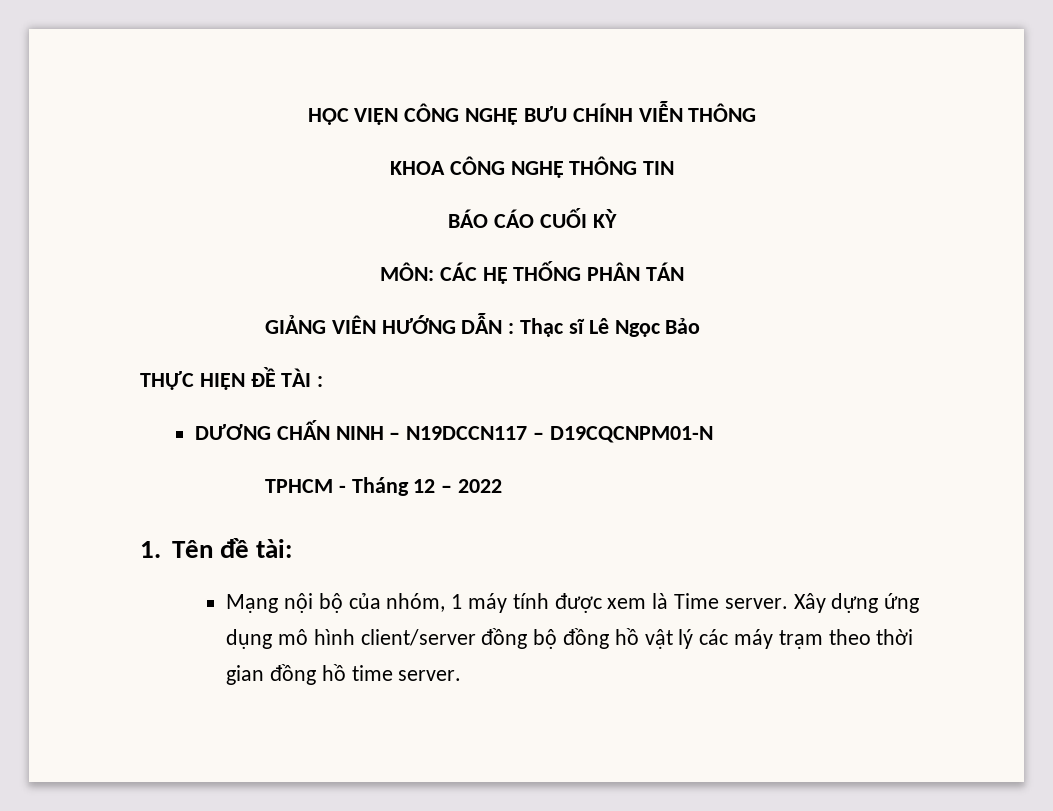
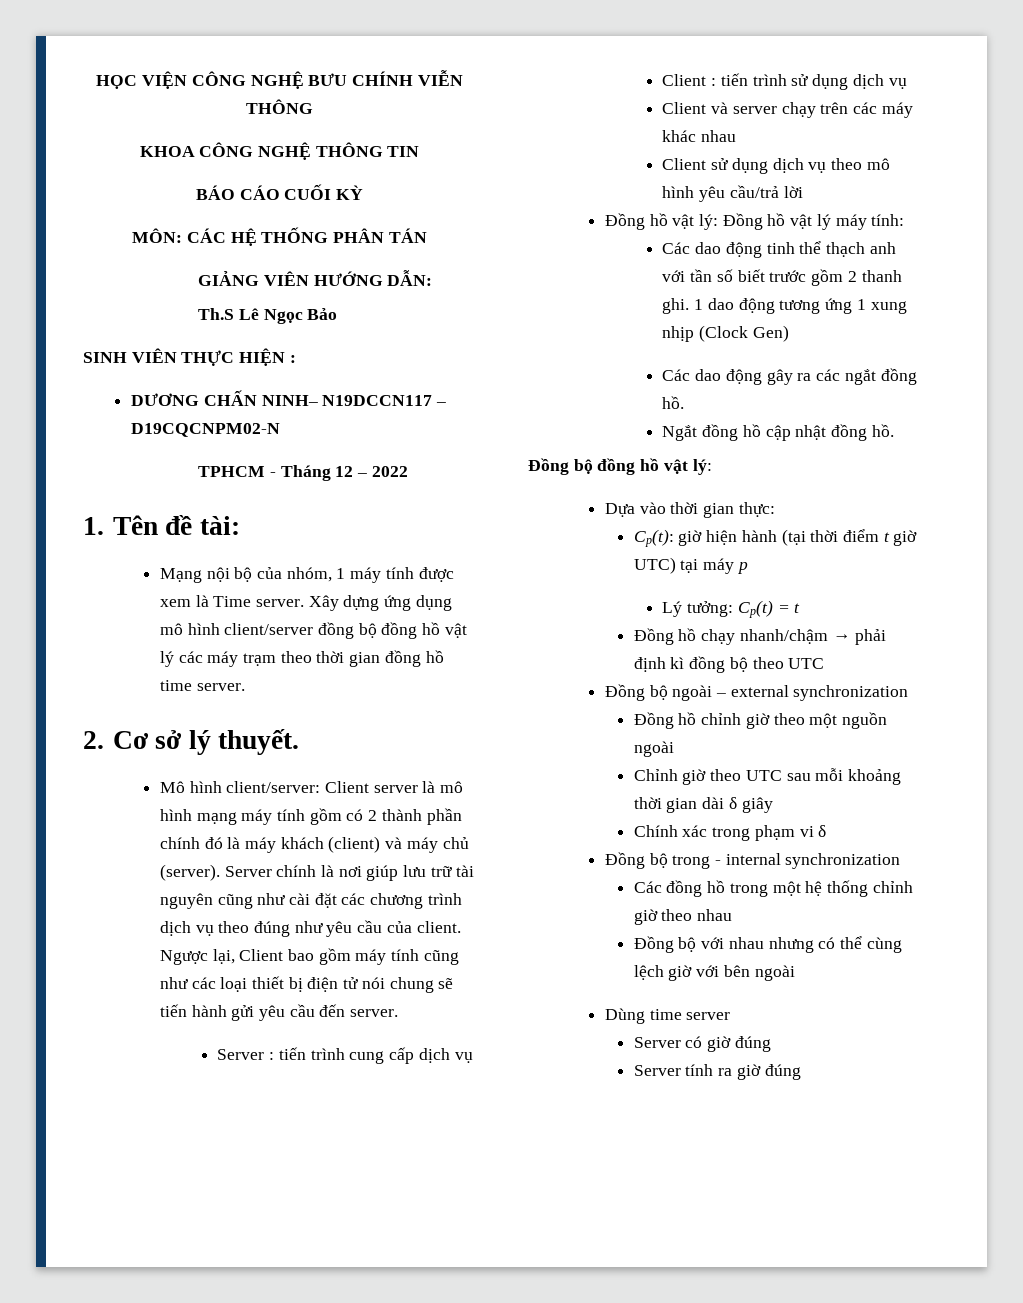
- GIẢNG VIÊN HƯỚNG DẪN : Thạc sĩ Lê Ngọc Bảo
+ GIẢNG VIÊN HƯỚNG DẪN:
+ Th.S Lê Ngọc Bảo
- THỰC HIỆN ĐỀ TÀI :
+ SINH VIÊN THỰC HIỆN :
- DƯƠNG CHẤN NINH – N19DCCN117 – D19CQCNPM01-N
+ DƯƠNG CHẤN NINH– N19DCCN117 – D19CQCNPM02-N
+ 2. Cơ sở lý thuyết.
+ Mô hình client/server: Client server là mô hình mạng máy tính gồm có 2 thành phần chính đó là máy khách (client) và máy chủ (server). Server chính là nơi giúp lưu trữ tài nguyên cũng như cài đặt các chương trình dịch vụ theo đúng như yêu cầu của client. Ngược lại, Client bao gồm máy tính cũng như các loại thiết bị điện tử nói chung sẽ tiến hành gửi yêu cầu đến server.
+ Server : tiến trình cung cấp dịch vụ
+ Client : tiến trình sử dụng dịch vụ
+ Client và server chạy trên các máy khác nhau
+ Client sử dụng dịch vụ theo mô hình yêu cầu/trả lời
+ Đồng hồ vật lý: Đồng hồ vật lý máy tính:
+ Các dao động tinh thể thạch anh với tần số biết trước gồm 2 thanh ghi. 1 dao động tương ứng 1 xung nhịp (Clock Gen)
+ Các dao động gây ra các ngắt đồng hồ.
+ Ngắt đồng hồ cập nhật đồng hồ.
+ Đồng bộ đồng hồ vật lý:
+ Dựa vào thời gian thực:
+ Cp(t): giờ hiện hành (tại thời điểm t giờ UTC) tại máy p
+ Lý tưởng: Cp(t) = t
+ Đồng hồ chạy nhanh/chậm → phải định kì đồng bộ theo UTC
+ Đồng bộ ngoài – external synchronization
+ Đồng hồ chỉnh giờ theo một nguồn ngoài
+ Chỉnh giờ theo UTC sau mỗi khoảng thời gian dài δ giây
+ Chính xác trong phạm vi δ
+ Đồng bộ trong - internal synchronization
+ Các đồng hồ trong một hệ thống chỉnh giờ theo nhau
+ Đồng bộ với nhau nhưng có thể cùng lệch giờ với bên ngoài
+ Dùng time server
+ Server có giờ đúng
+ Server tính ra giờ đúng

